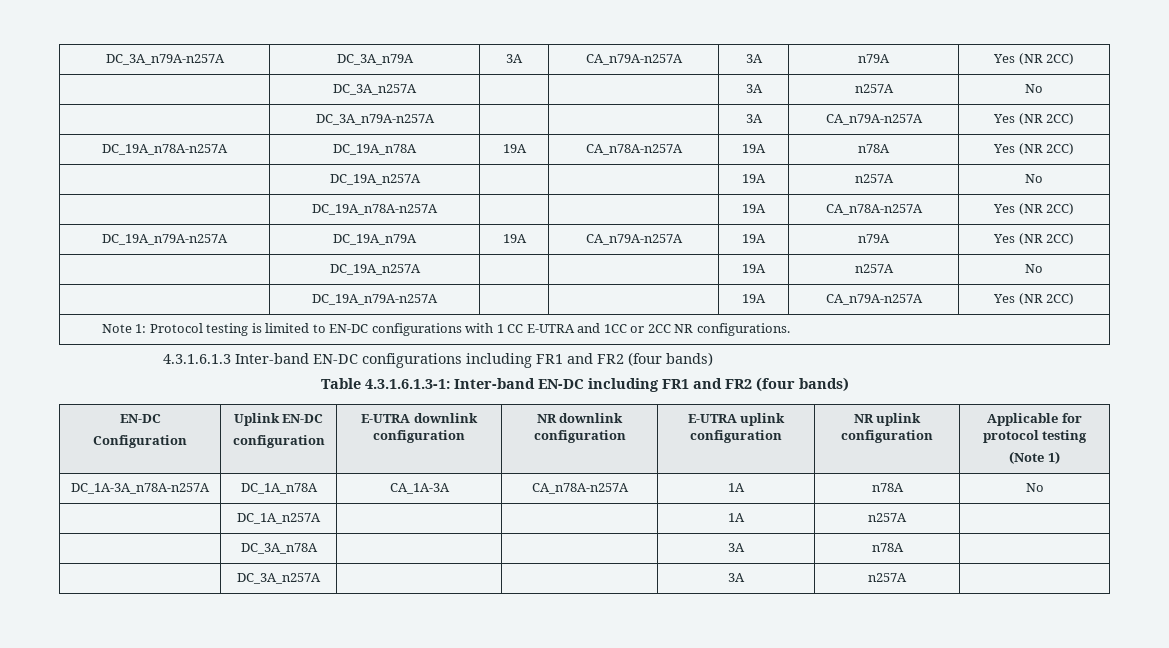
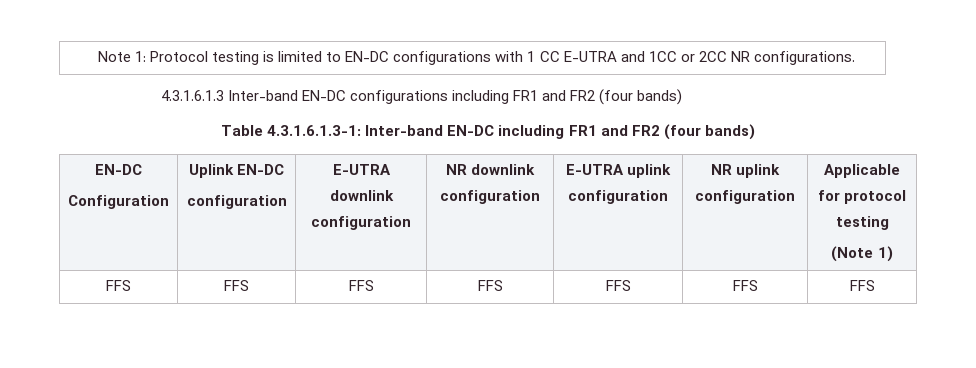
- DC_3A_n79A-n257A | DC_3A_n79A | 3A | CA_n79A-n257A | 3A | n79A | Yes (NR 2CC)
- | DC_3A_n257A | | | 3A | n257A | No
- | DC_3A_n79A-n257A | | | 3A | CA_n79A-n257A | Yes (NR 2CC)
- DC_19A_n78A-n257A | DC_19A_n78A | 19A | CA_n78A-n257A | 19A | n78A | Yes (NR 2CC)
- | DC_19A_n257A | | | 19A | n257A | No
- | DC_19A_n78A-n257A | | | 19A | CA_n78A-n257A | Yes (NR 2CC)
- DC_19A_n79A-n257A | DC_19A_n79A | 19A | CA_n79A-n257A | 19A | n79A | Yes (NR 2CC)
- | DC_19A_n257A | | | 19A | n257A | No
- | DC_19A_n79A-n257A | | | 19A | CA_n79A-n257A | Yes (NR 2CC)
- DC_1A-3A_n78A-n257A | DC_1A_n78A | CA_1A-3A | CA_n78A-n257A | 1A | n78A | No
- | DC_1A_n257A | | | 1A | n257A |
- | DC_3A_n78A | | | 3A | n78A |
- | DC_3A_n257A | | | 3A | n257A |
+ FFS | FFS | FFS | FFS | FFS | FFS | FFS

